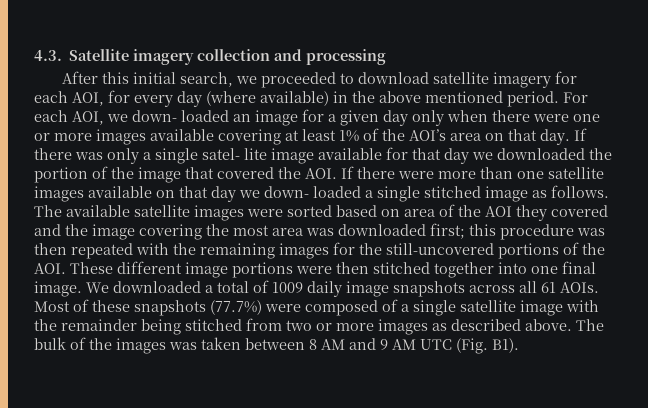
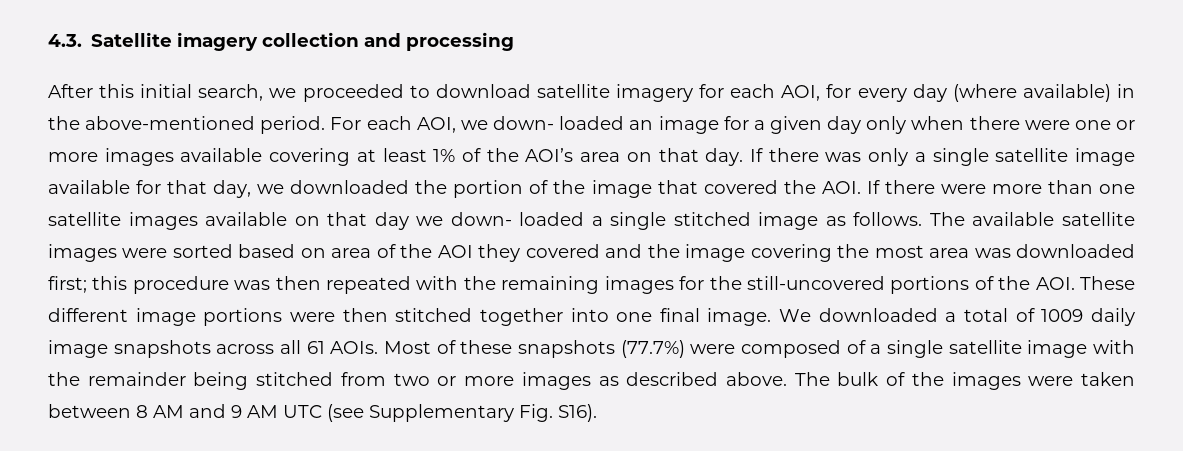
- After this initial search, we proceeded to download satellite imagery for each AOI, for every day (where available) in the above mentioned period.
+ After this initial search, we proceeded to download satellite imagery for each AOI, for every day (where available) in the above-mentioned period.
- If there was only a single satel- lite image available for that day we downloaded the portion of the image that covered the AOI. If there were more than one satellite images available on that day we down- loaded a single stitched image as follows.
+ If there was only a single satellite image available for that day, we downloaded the portion of the image that covered the AOI. If there were more than one satellite images available on that day we down- loaded a single stitched image as follows.
- The bulk of the images was taken between 8 AM and 9 AM UTC (Fig. B1).
+ The bulk of the images were taken between 8 AM and 9 AM UTC (see Supplementary Fig. S16).

